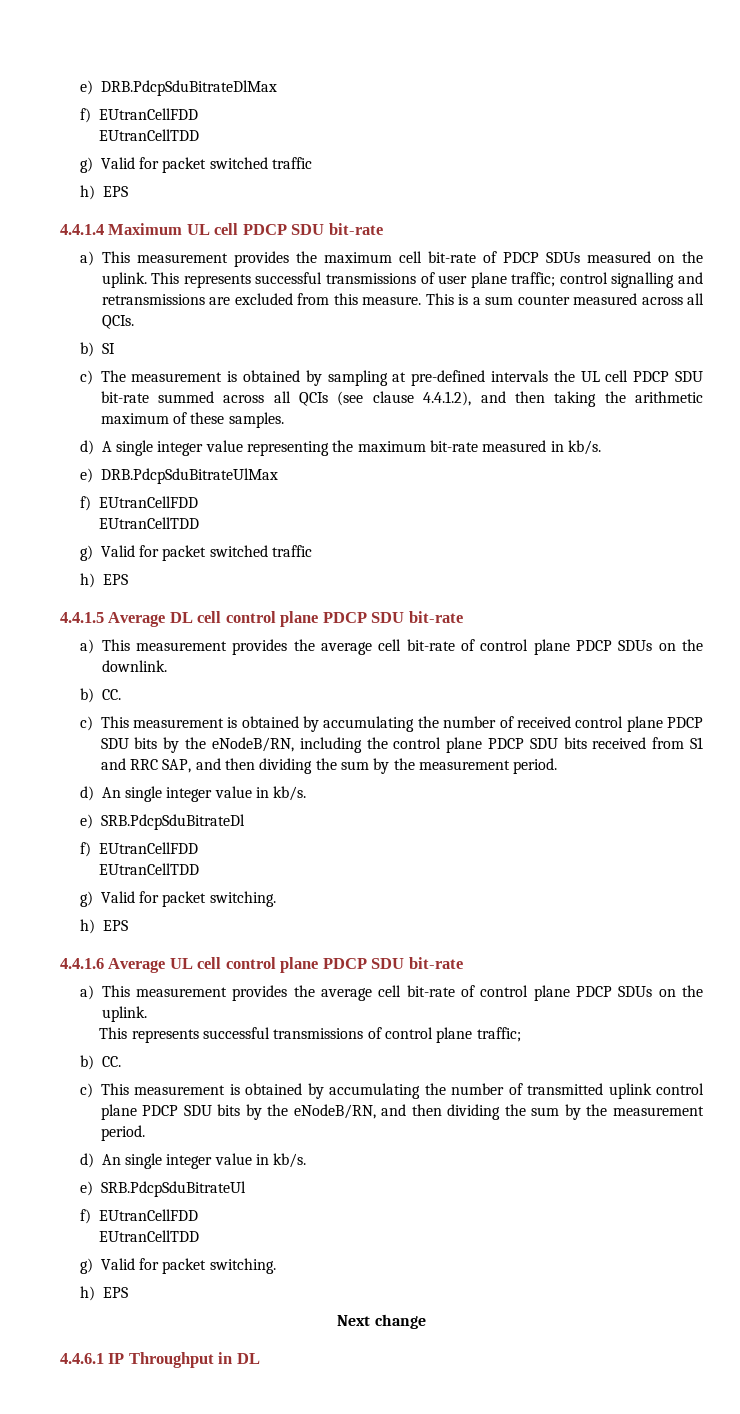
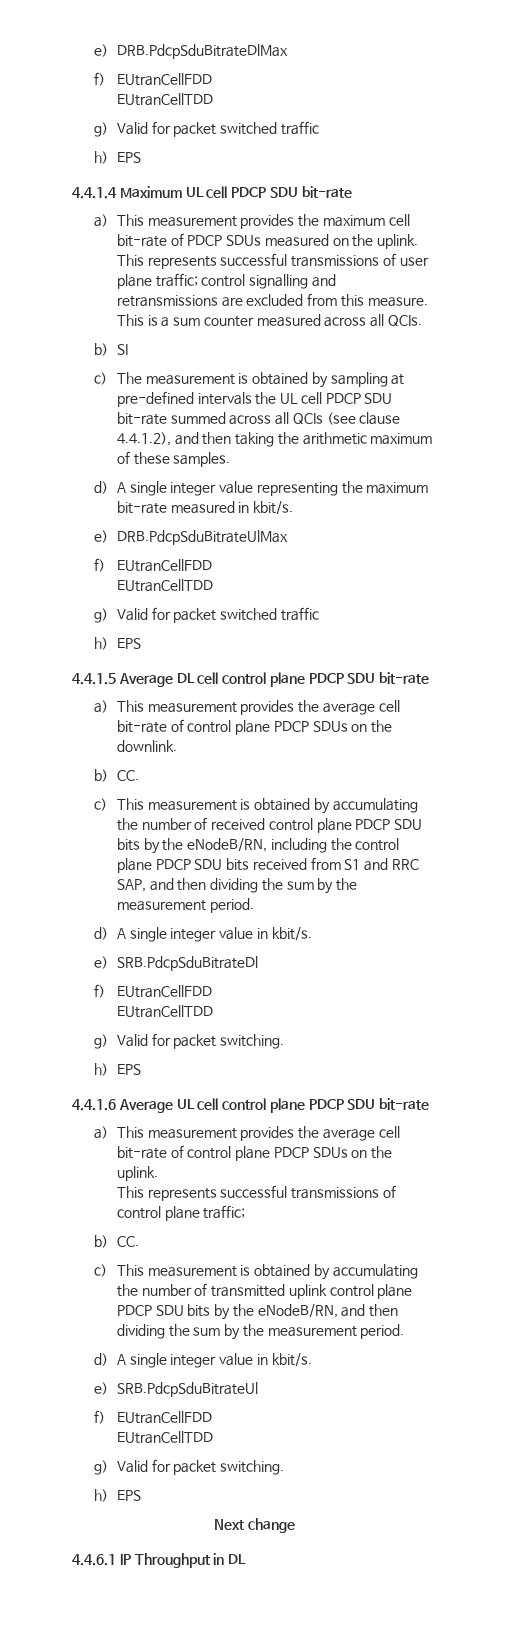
- d) A single integer value representing the maximum bit-rate measured in kb/s.
+ d) A single integer value representing the maximum bit-rate measured in kbit/s.
  c) This measurement is obtained by accumulating the number of received control plane PDCP SDU bits by the eNodeB/RN, including the control plane PDCP SDU bits received from S1 and RRC SAP, and then dividing the sum by the measurement period.
- d) An single integer value in kb/s.
+ d) A single integer value in kbit/s.
  c) This measurement is obtained by accumulating the number of transmitted uplink control plane PDCP SDU bits by the eNodeB/RN, and then dividing the sum by the measurement period.
- d) An single integer value in kb/s.
+ d) A single integer value in kbit/s.

